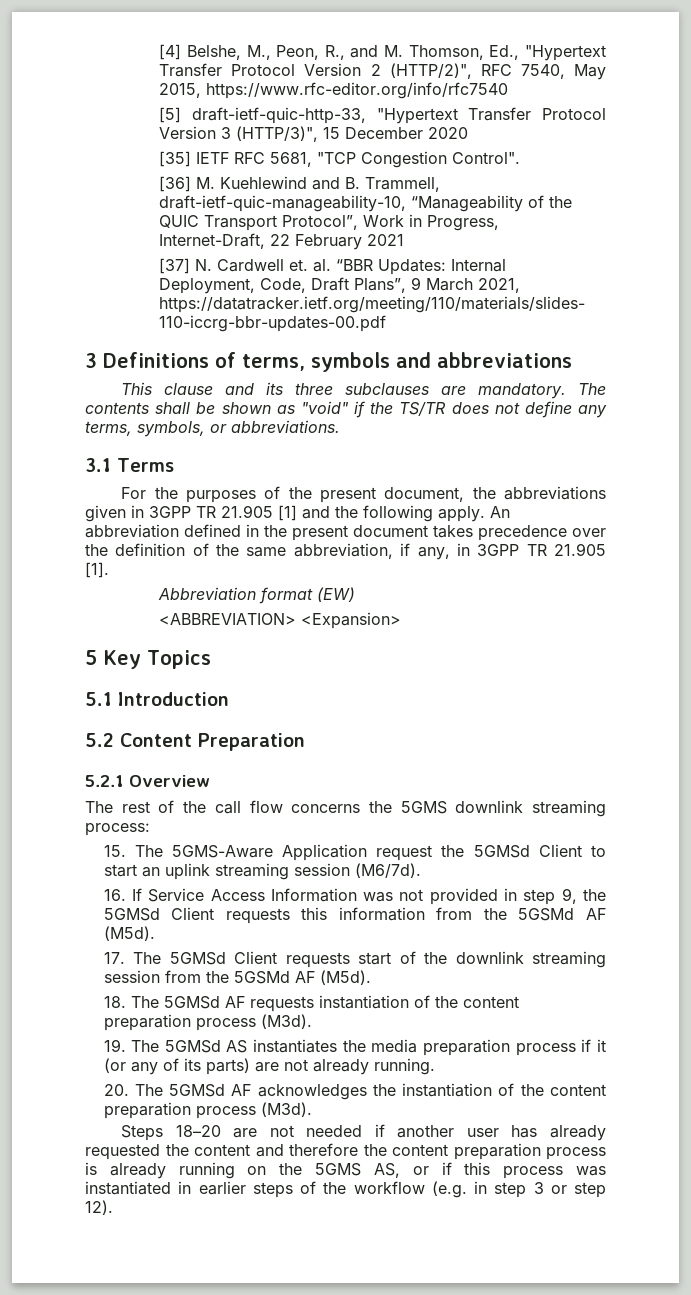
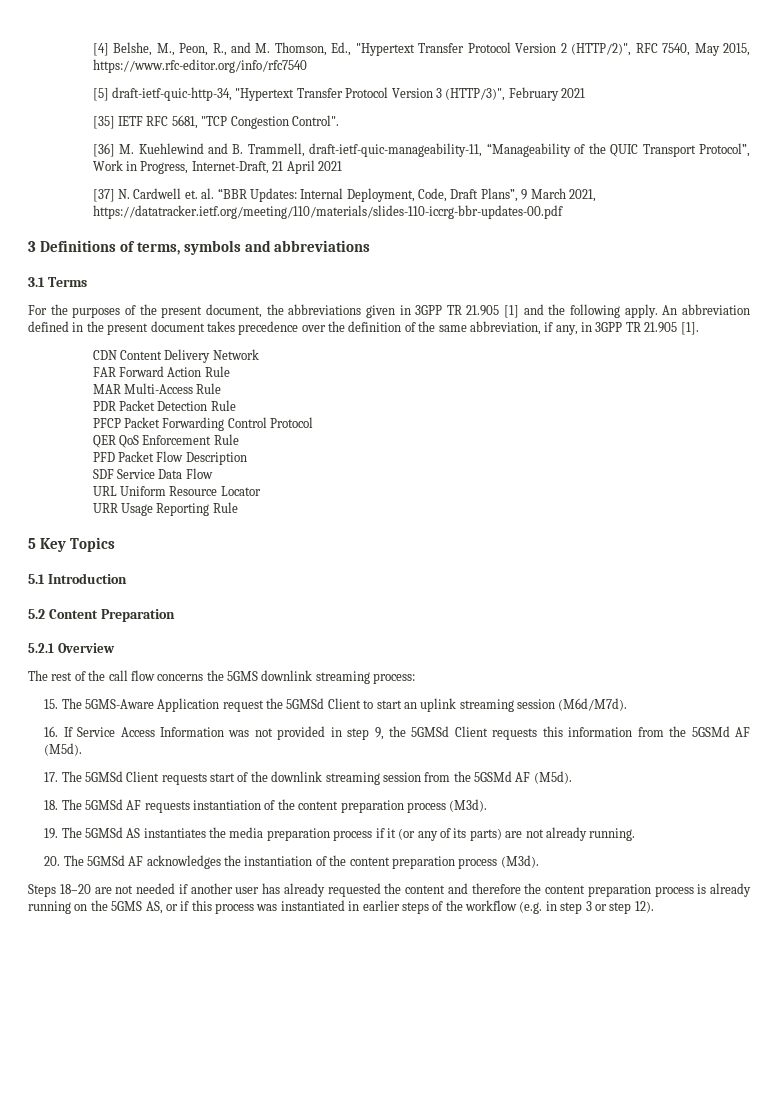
- [5] draft-ietf-quic-http-33, "Hypertext Transfer Protocol Version 3 (HTTP/3)", 15 December 2020
+ [5] draft-ietf-quic-http-34, "Hypertext Transfer Protocol Version 3 (HTTP/3)", February 2021
- [36] M. Kuehlewind and B. Trammell, draft-ietf-quic-manageability-10, “Manageability of the QUIC Transport Protocol”, Work in Progress, Internet-Draft, 22 February 2021
+ [36] M. Kuehlewind and B. Trammell, draft-ietf-quic-manageability-11, “Manageability of the QUIC Transport Protocol”, Work in Progress, Internet-Draft, 21 April 2021
- This clause and its three subclauses are mandatory. The contents shall be shown as "void" if the TS/TR does not define any terms, symbols, or abbreviations.
- Abbreviation format (EW)
- <ABBREVIATION> <Expansion>
+ CDN Content Delivery Network
+ FAR Forward Action Rule
+ MAR Multi-Access Rule
+ PDR Packet Detection Rule
+ PFCP Packet Forwarding Control Protocol
+ QER QoS Enforcement Rule
+ PFD Packet Flow Description
+ SDF Service Data Flow
+ URL Uniform Resource Locator
+ URR Usage Reporting Rule
- 15. The 5GMS-Aware Application request the 5GMSd Client to start an uplink streaming session (M6/7d).
+ 15. The 5GMS-Aware Application request the 5GMSd Client to start an uplink streaming session (M6d/M7d).

